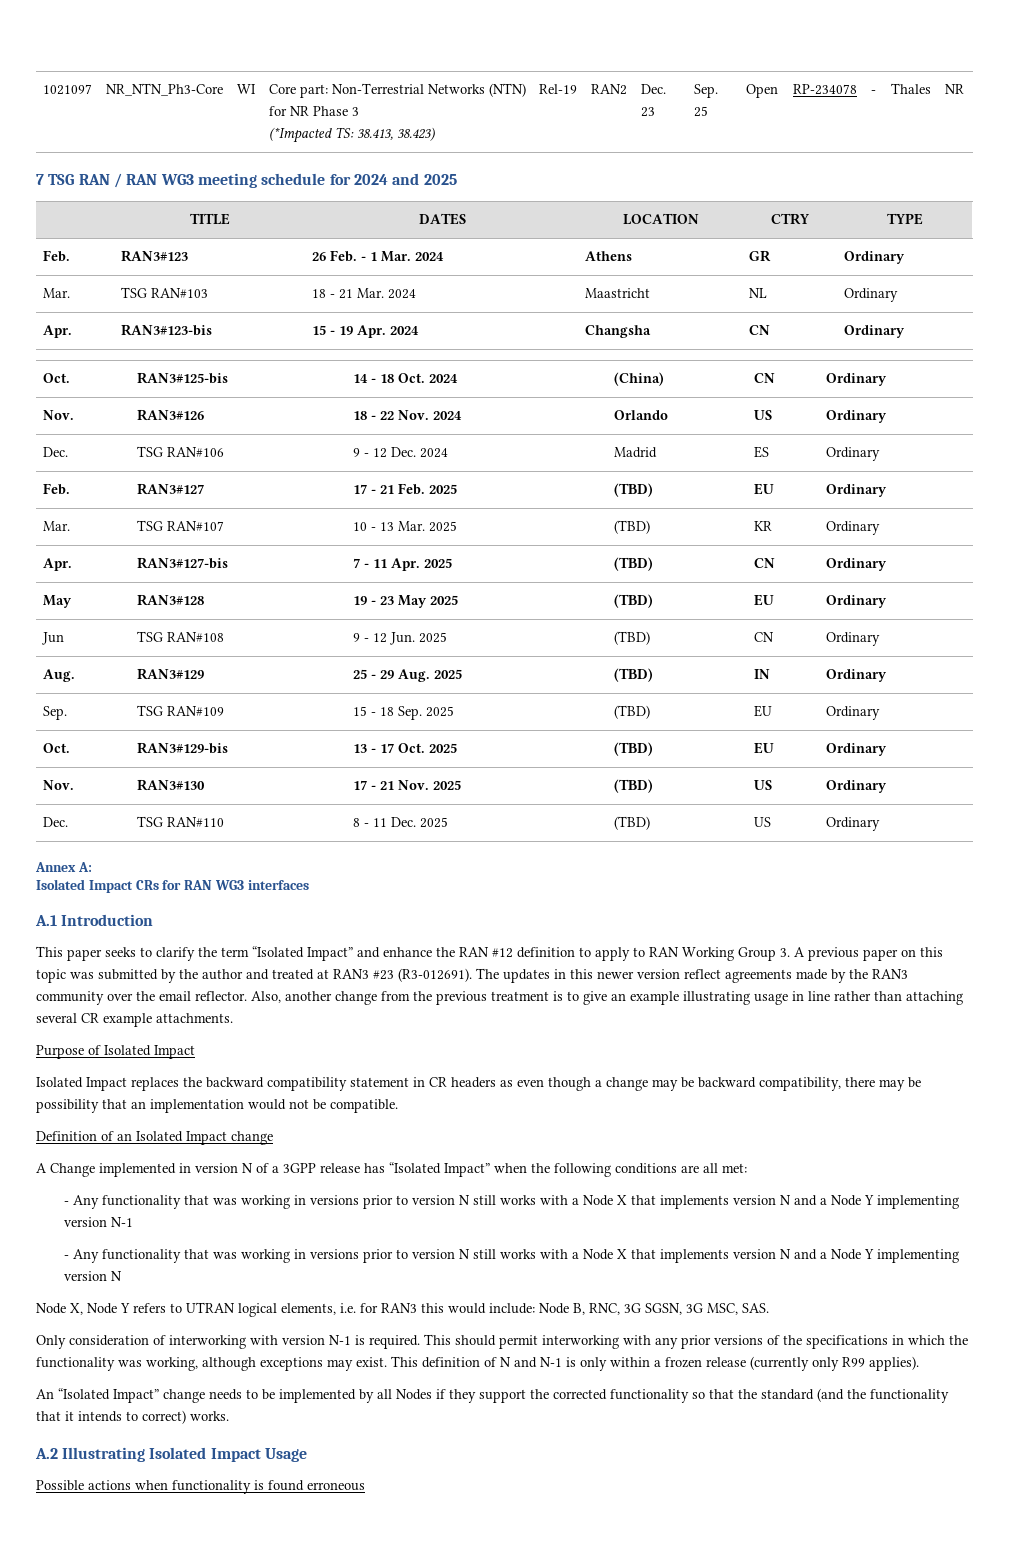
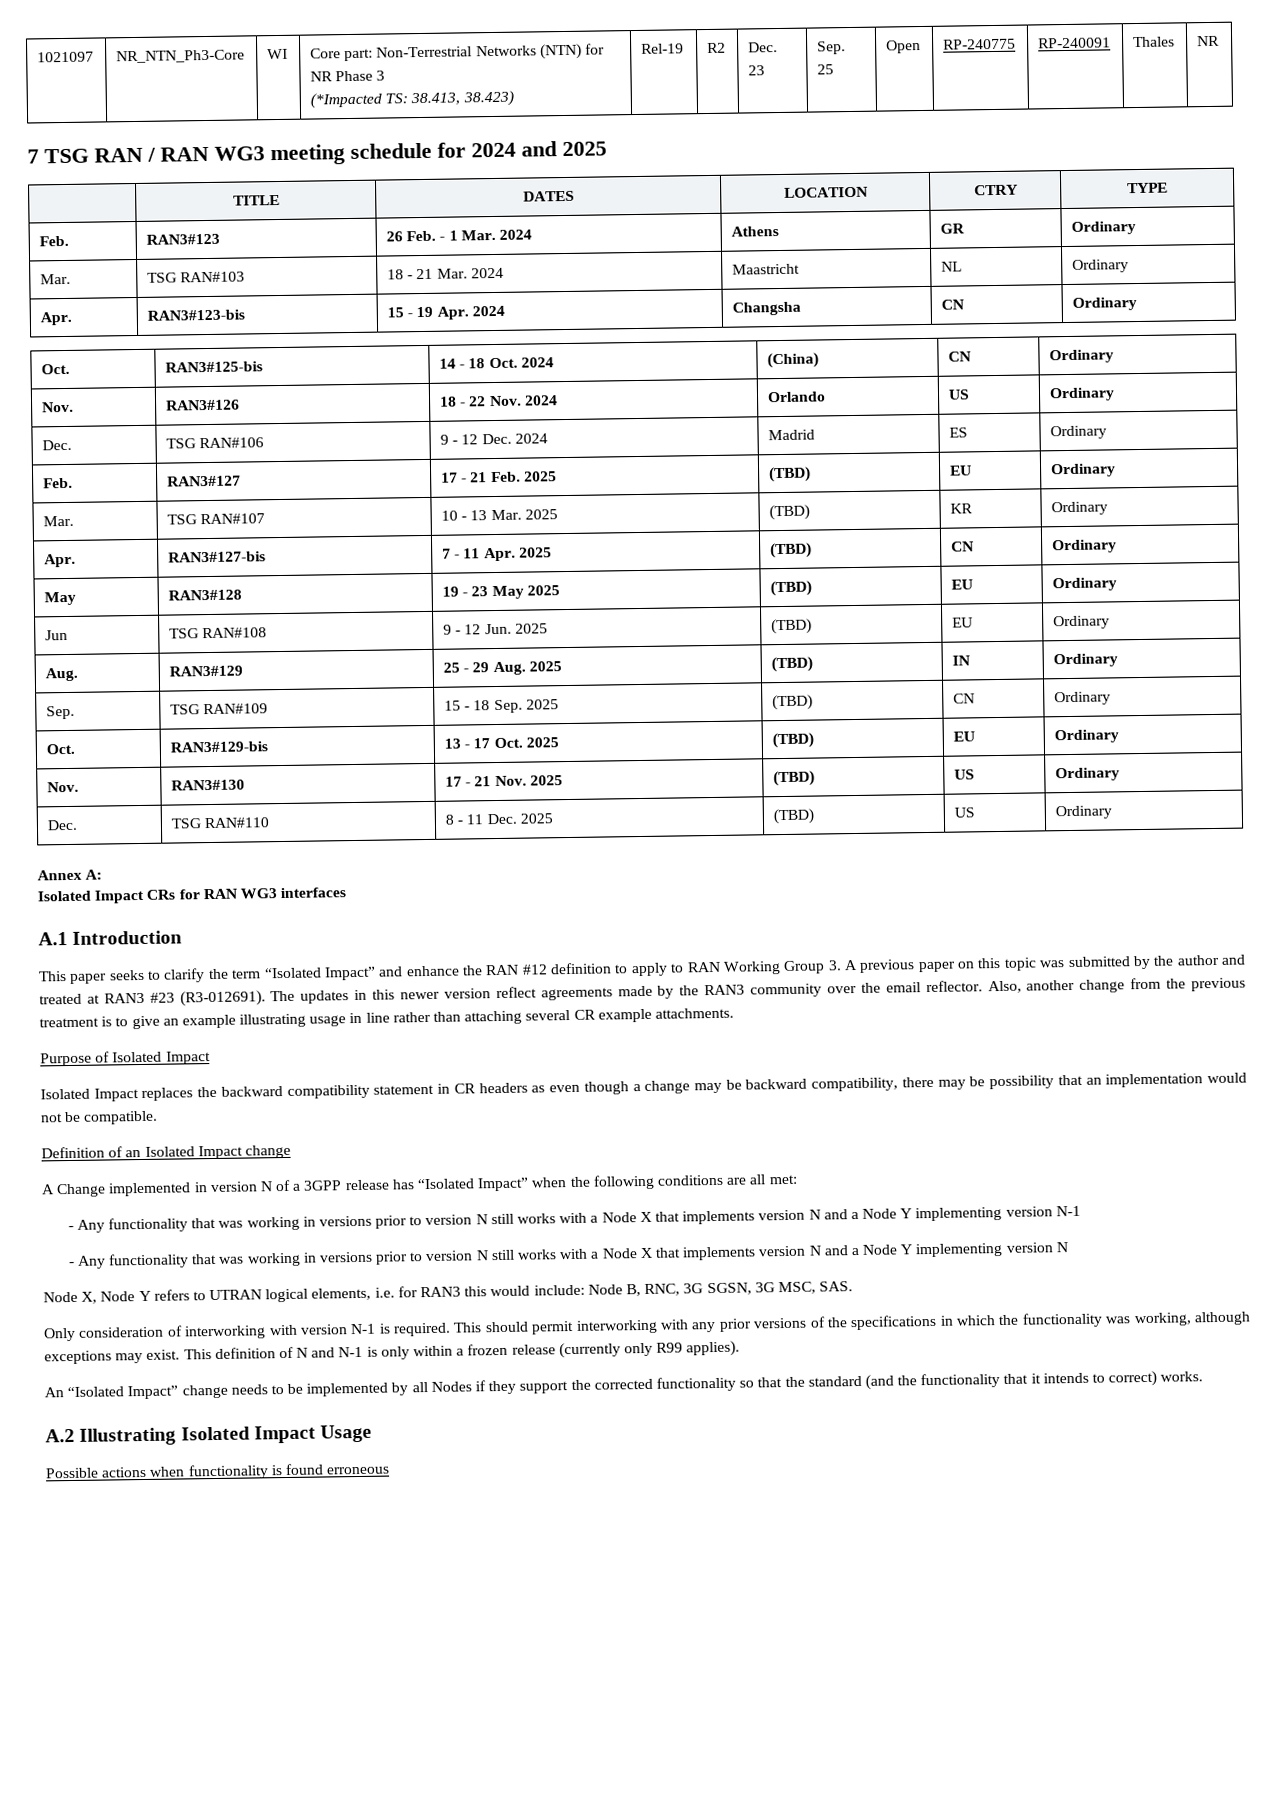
  1021097 | NR_NTN_Ph3-Core | WI | Core part: Non-Terrestrial Networks (NTN) for NR Phase 3
- (*Impacted TS: 38.413, 38.423) | Rel-19 | RAN2 | Dec. 23 | Sep. 25 | Open | RP-234078 | - | Thales | NR
+ (*Impacted TS: 38.413, 38.423) | Rel-19 | R2 | Dec. 23 | Sep. 25 | Open | RP-240775 | RP-240091 | Thales | NR
- Jun | TSG RAN#108 | 9 - 12 Jun. 2025 | (TBD) | CN | Ordinary
+ Jun | TSG RAN#108 | 9 - 12 Jun. 2025 | (TBD) | EU | Ordinary
- Sep. | TSG RAN#109 | 15 - 18 Sep. 2025 | (TBD) | EU | Ordinary
+ Sep. | TSG RAN#109 | 15 - 18 Sep. 2025 | (TBD) | CN | Ordinary

